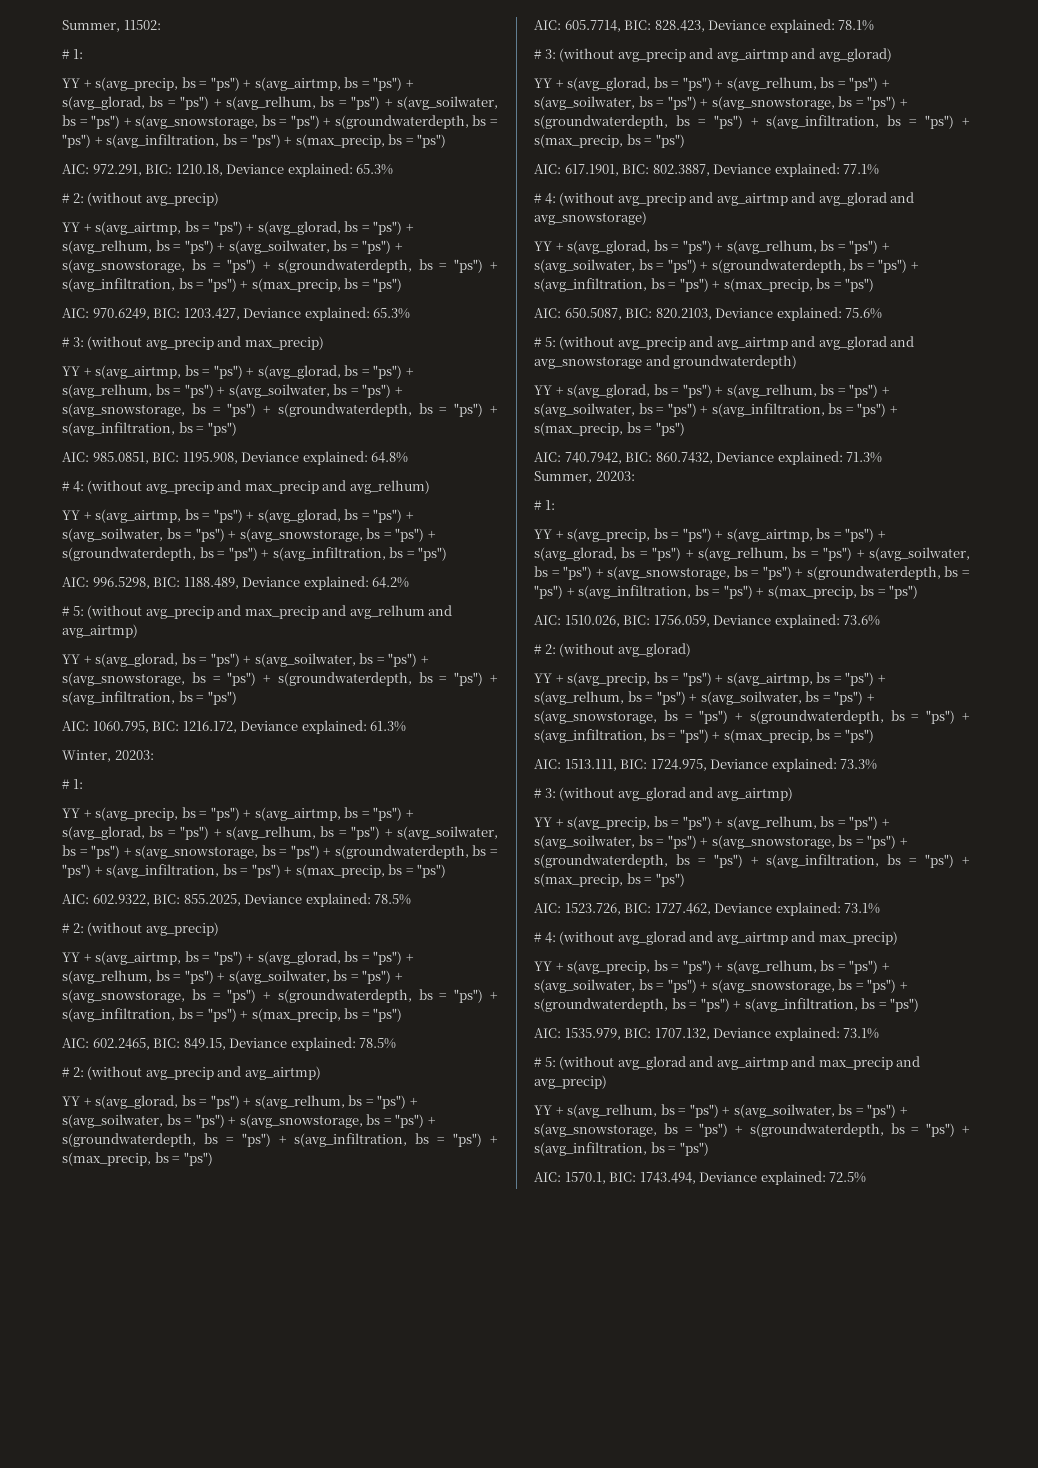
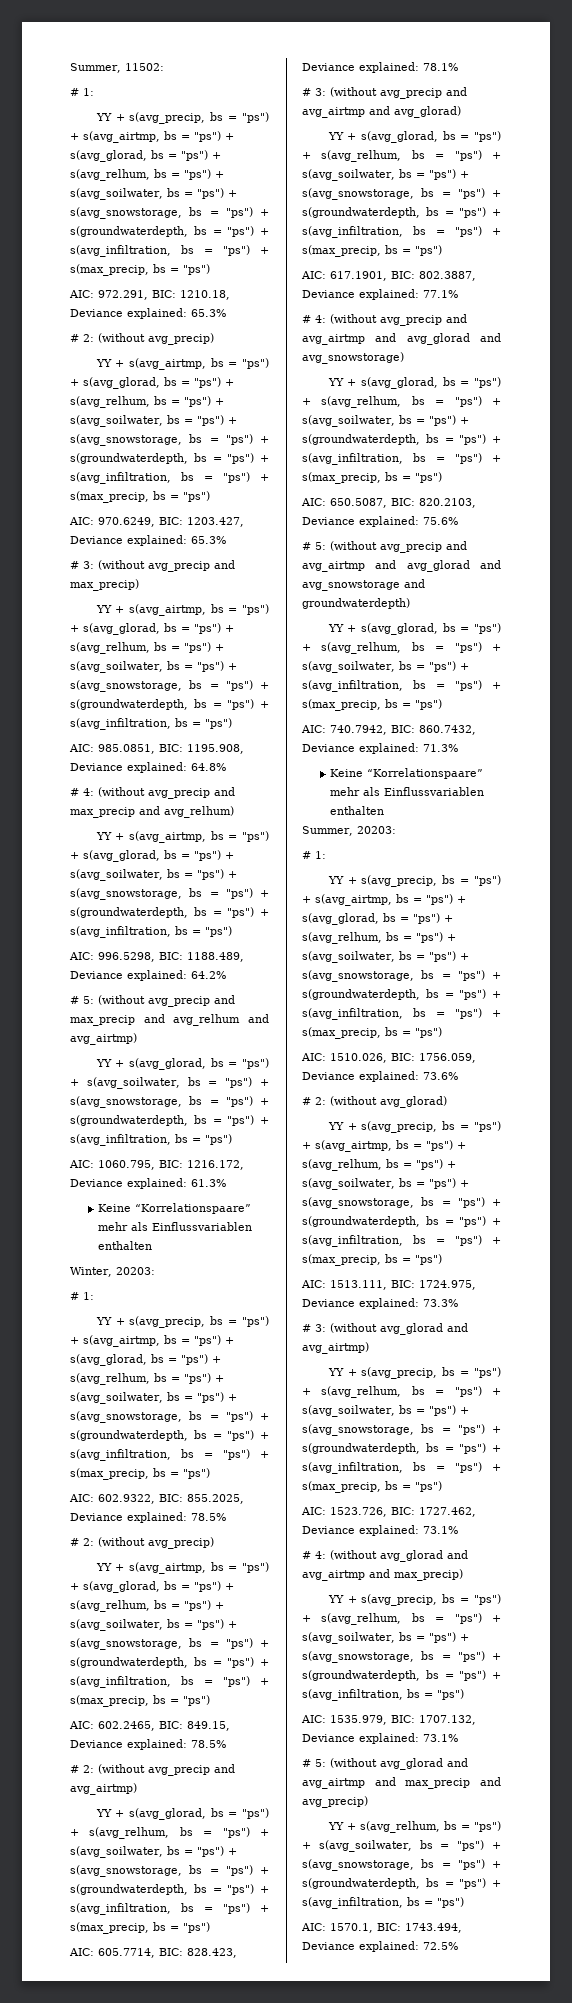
  AIC: 1060.795, BIC: 1216.172, Deviance explained: 61.3%
+ Keine “Korrelationspaare” mehr als Einflussvariablen enthalten
  AIC: 740.7942, BIC: 860.7432, Deviance explained: 71.3%
+ Keine “Korrelationspaare” mehr als Einflussvariablen enthalten

